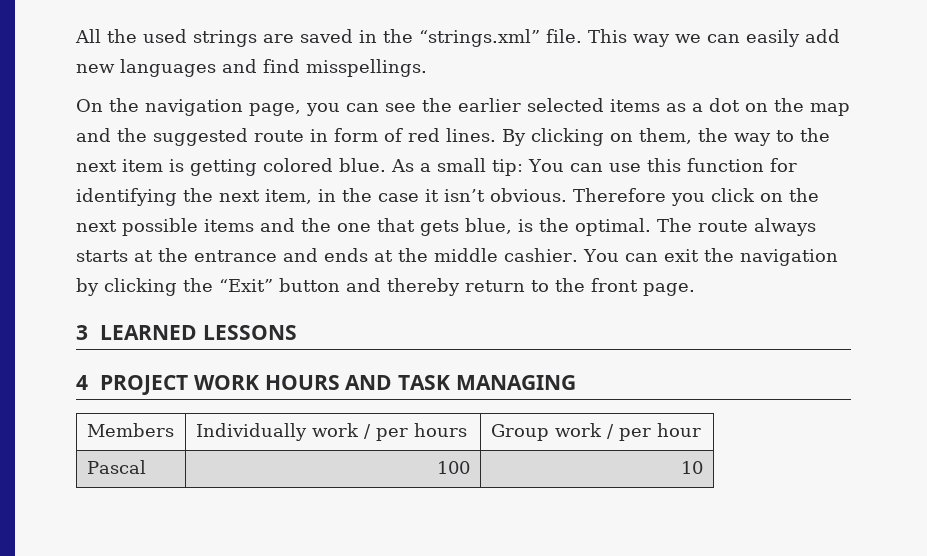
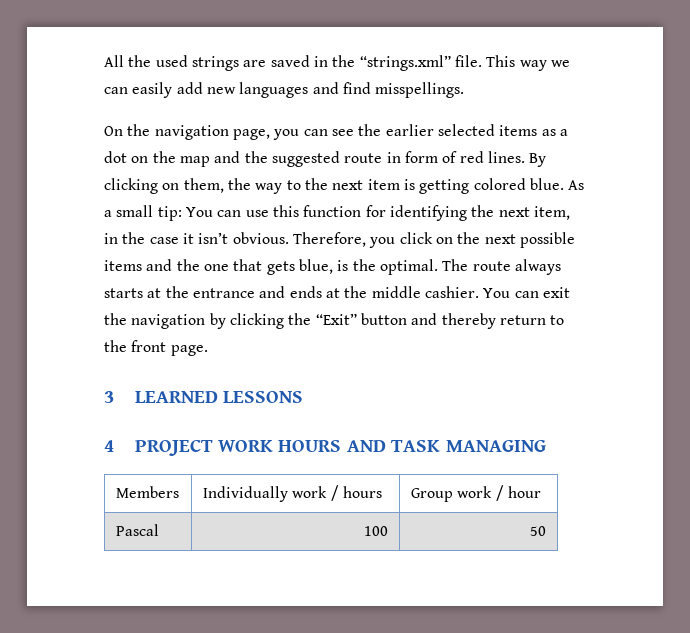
- Therefore you click on the next possible items and the one that gets blue, is the optimal.
+ Therefore, you click on the next possible items and the one that gets blue, is the optimal.
- Members | Individually work / per hours | Group work / per hour
+ Members | Individually work / hours | Group work / hour
- Pascal | 100 | 10
+ Pascal | 100 | 50

